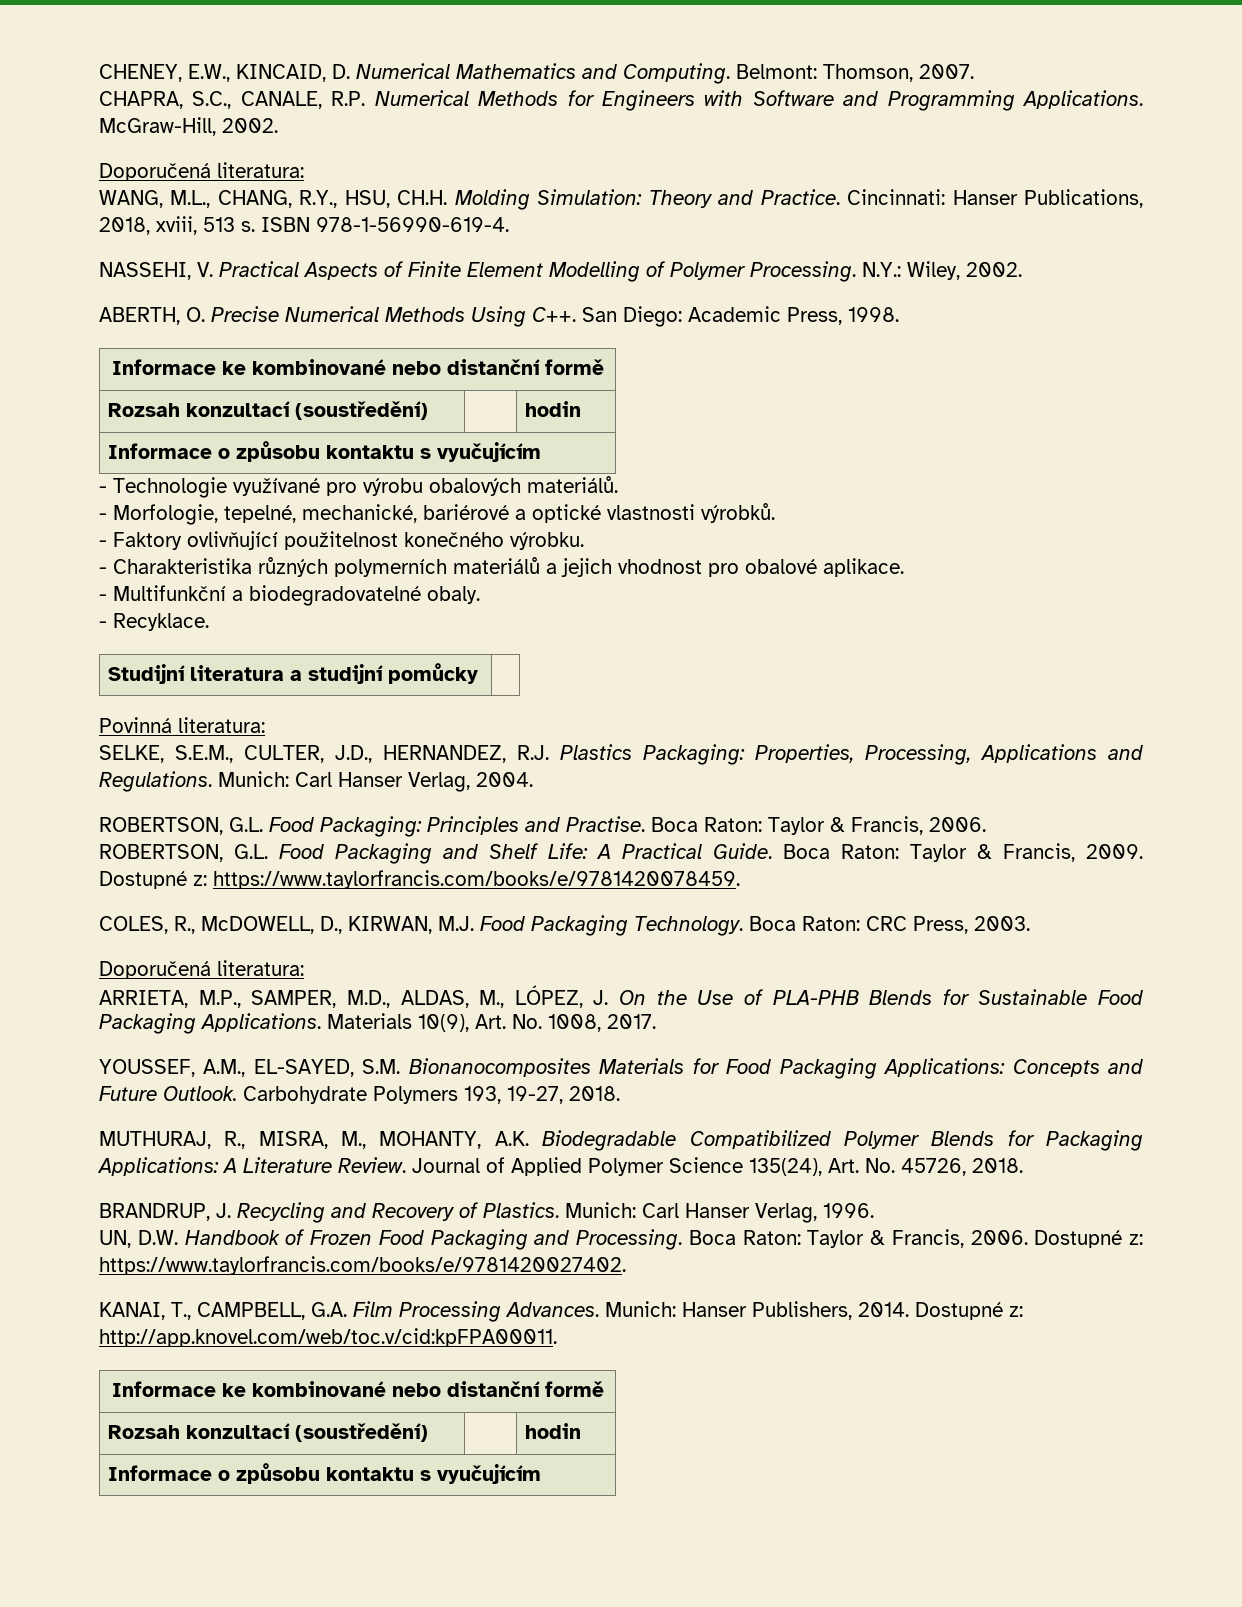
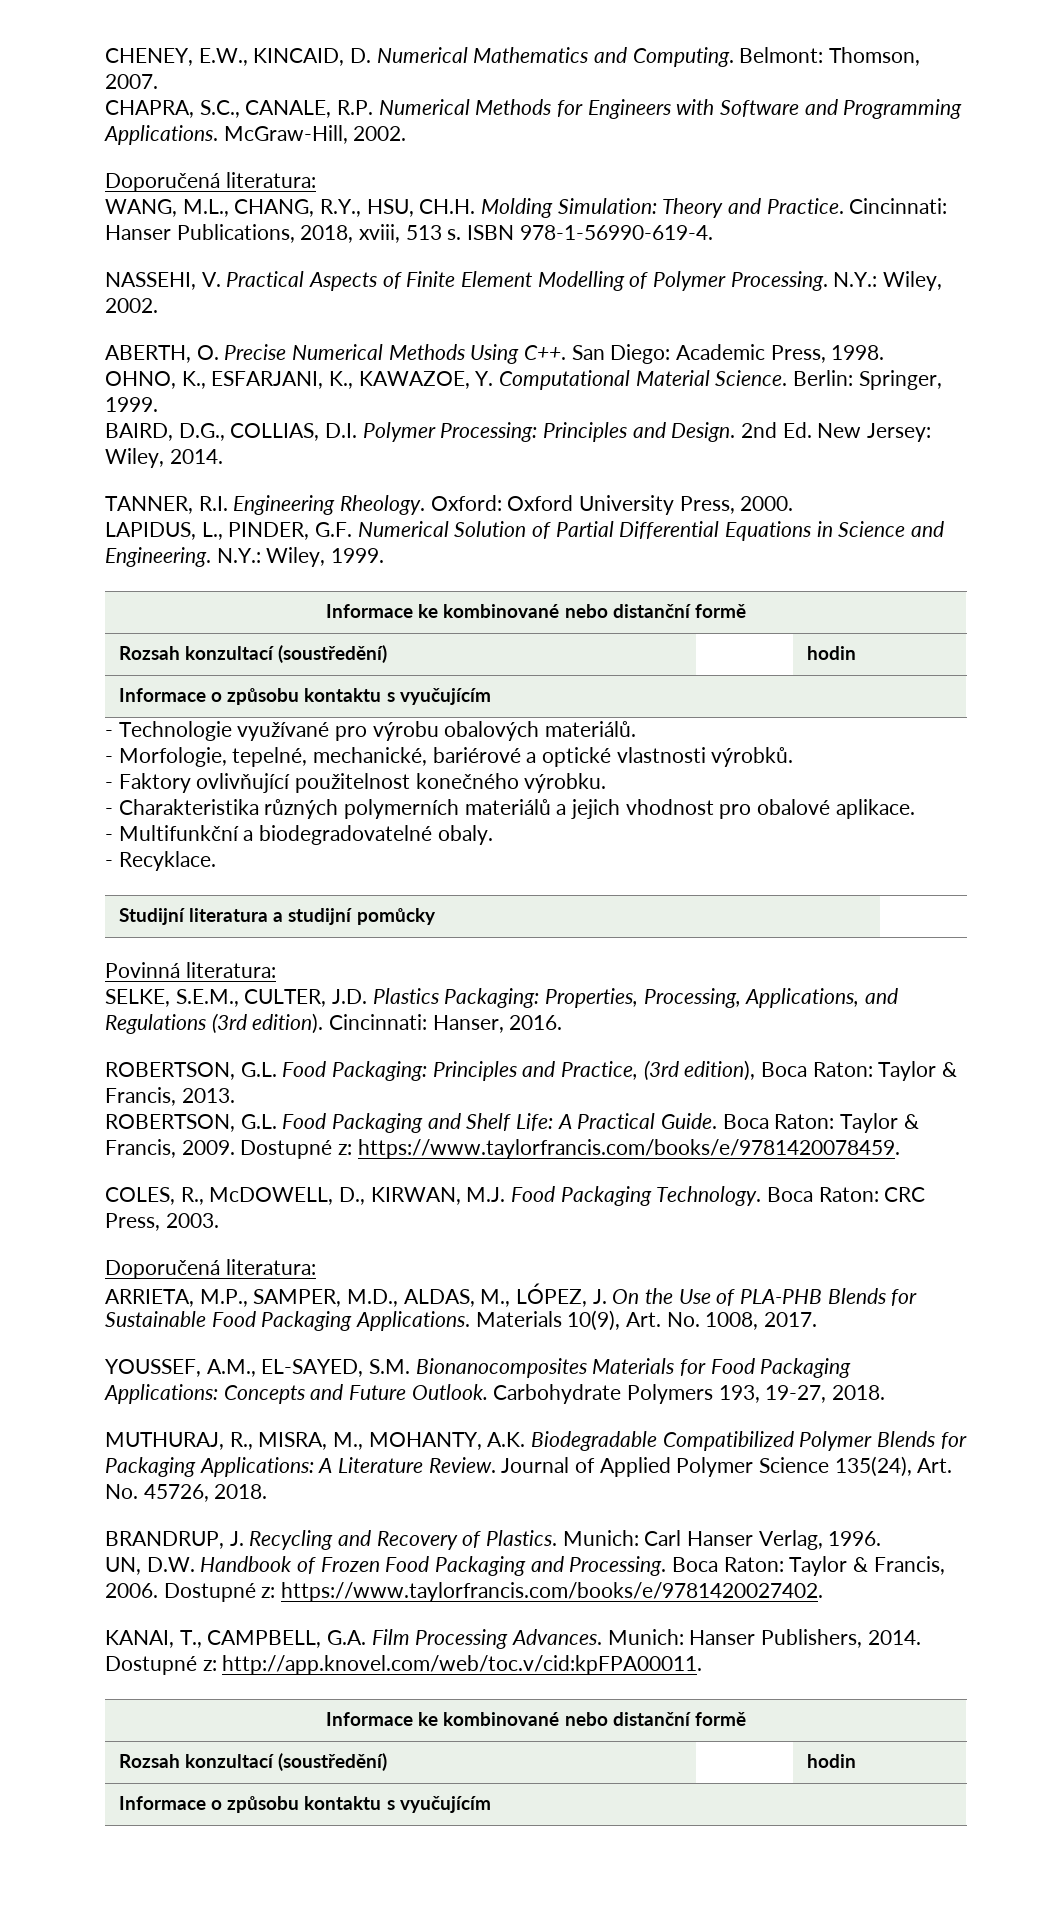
+ OHNO, K., ESFARJANI, K., KAWAZOE, Y. Computational Material Science. Berlin: Springer, 1999.
+ BAIRD, D.G., COLLIAS, D.I. Polymer Processing: Principles and Design. 2nd Ed. New Jersey: Wiley, 2014.
+ TANNER, R.I. Engineering Rheology. Oxford: Oxford University Press, 2000.
+ LAPIDUS, L., PINDER, G.F. Numerical Solution of Partial Differential Equations in Science and Engineering. N.Y.: Wiley, 1999.
- SELKE, S.E.M., CULTER, J.D., HERNANDEZ, R.J. Plastics Packaging: Properties, Processing, Applications and Regulations. Munich: Carl Hanser Verlag, 2004.
+ SELKE, S.E.M., CULTER, J.D. Plastics Packaging: Properties, Processing, Applications, and Regulations (3rd edition). Cincinnati: Hanser, 2016.
- ROBERTSON, G.L. Food Packaging: Principles and Practise. Boca Raton: Taylor & Francis, 2006.
+ ROBERTSON, G.L. Food Packaging: Principles and Practice, (3rd edition), Boca Raton: Taylor & Francis, 2013.

